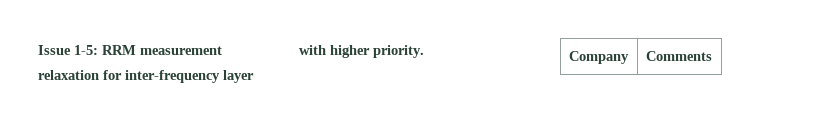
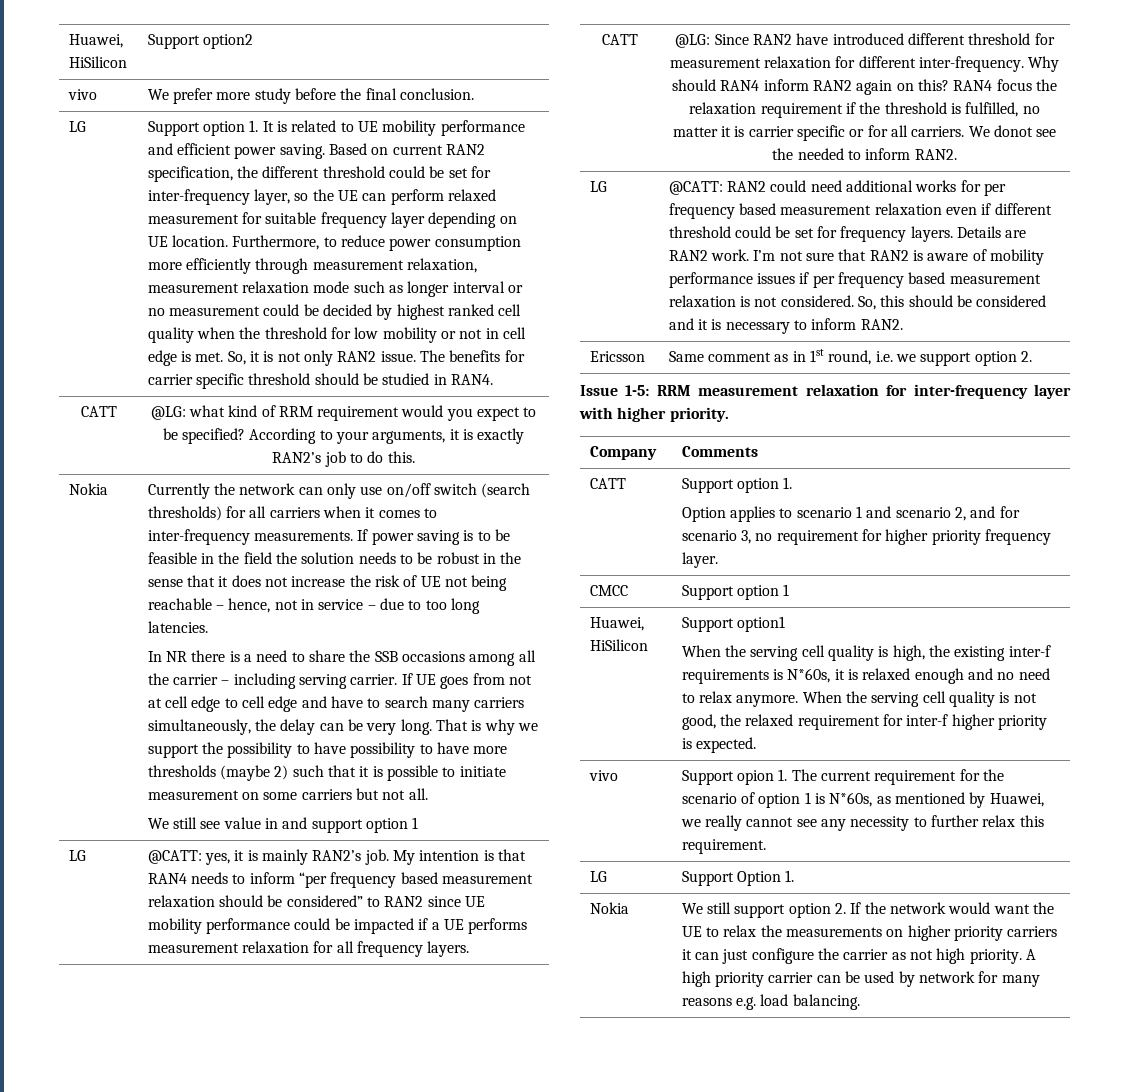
+ Huawei, HiSilicon | Support option2
+ vivo | We prefer more study before the final conclusion.
+ LG | Support option 1. It is related to UE mobility performance and efficient power saving. Based on current RAN2 specification, the different threshold could be set for inter-frequency layer, so the UE can perform relaxed measurement for suitable frequency layer depending on UE location. Furthermore, to reduce power consumption more efficiently through measurement relaxation, measurement relaxation mode such as longer interval or no measurement could be decided by highest ranked cell quality when the threshold for low mobility or not in cell edge is met. So, it is not only RAN2 issue. The benefits for carrier specific threshold should be studied in RAN4.
+ CATT | @LG: what kind of RRM requirement would you expect to be specified? According to your arguments, it is exactly RAN2’s job to do this.
+ Nokia | Currently the network can only use on/off switch (search thresholds) for all carriers when it comes to inter-frequency measurements. If power saving is to be feasible in the field the solution needs to be robust in the sense that it does not increase the risk of UE not being reachable – hence, not in service – due to too long latencies.
+ In NR there is a need to share the SSB occasions among all the carrier – including serving carrier. If UE goes from not at cell edge to cell edge and have to search many carriers simultaneously, the delay can be very long. That is why we support the possibility to have possibility to have more thresholds (maybe 2) such that it is possible to initiate measurement on some carriers but not all.
+ We still see value in and support option 1
+ LG | @CATT: yes, it is mainly RAN2’s job. My intention is that RAN4 needs to inform “per frequency based measurement relaxation should be considered” to RAN2 since UE mobility performance could be impacted if a UE performs measurement relaxation for all frequency layers.
+ CATT | @LG: Since RAN2 have introduced different threshold for measurement relaxation for different inter-frequency. Why should RAN4 inform RAN2 again on this? RAN4 focus the relaxation requirement if the threshold is fulfilled, no matter it is carrier specific or for all carriers. We donot see the needed to inform RAN2.
+ LG | @CATT: RAN2 could need additional works for per frequency based measurement relaxation even if different threshold could be set for frequency layers. Details are RAN2 work. I’m not sure that RAN2 is aware of mobility performance issues if per frequency based measurement relaxation is not considered. So, this should be considered and it is necessary to inform RAN2.
+ Ericsson | Same comment as in 1st round, i.e. we support option 2.
+ CATT | Support option 1.
+ Option applies to scenario 1 and scenario 2, and for scenario 3, no requirement for higher priority frequency layer.
+ CMCC | Support option 1
+ Huawei, HiSilicon | Support option1
+ When the serving cell quality is high, the existing inter-f requirements is N*60s, it is relaxed enough and no need to relax anymore. When the serving cell quality is not good, the relaxed requirement for inter-f higher priority is expected.
+ vivo | Support opion 1. The current requirement for the scenario of option 1 is N*60s, as mentioned by Huawei, we really cannot see any necessity to further relax this requirement.
+ LG | Support Option 1.
+ Nokia | We still support option 2. If the network would want the UE to relax the measurements on higher priority carriers it can just configure the carrier as not high priority. A high priority carrier can be used by network for many reasons e.g. load balancing.

